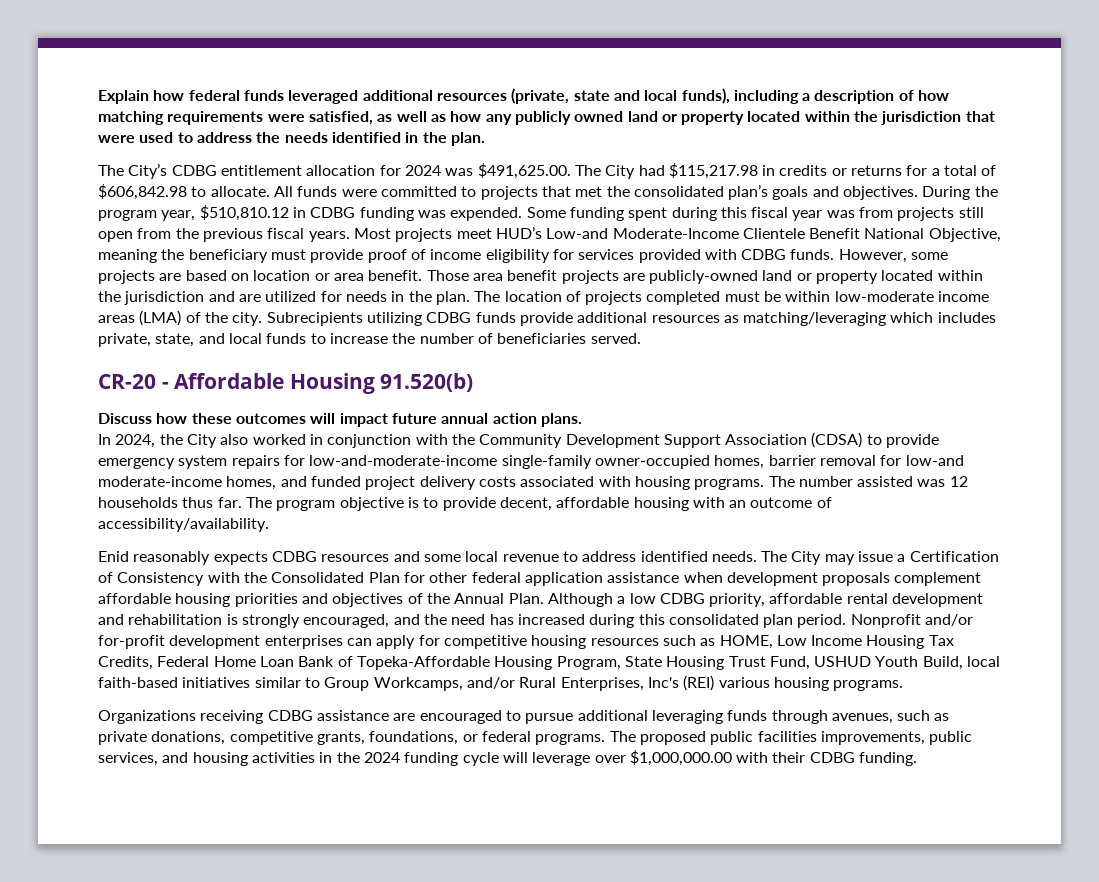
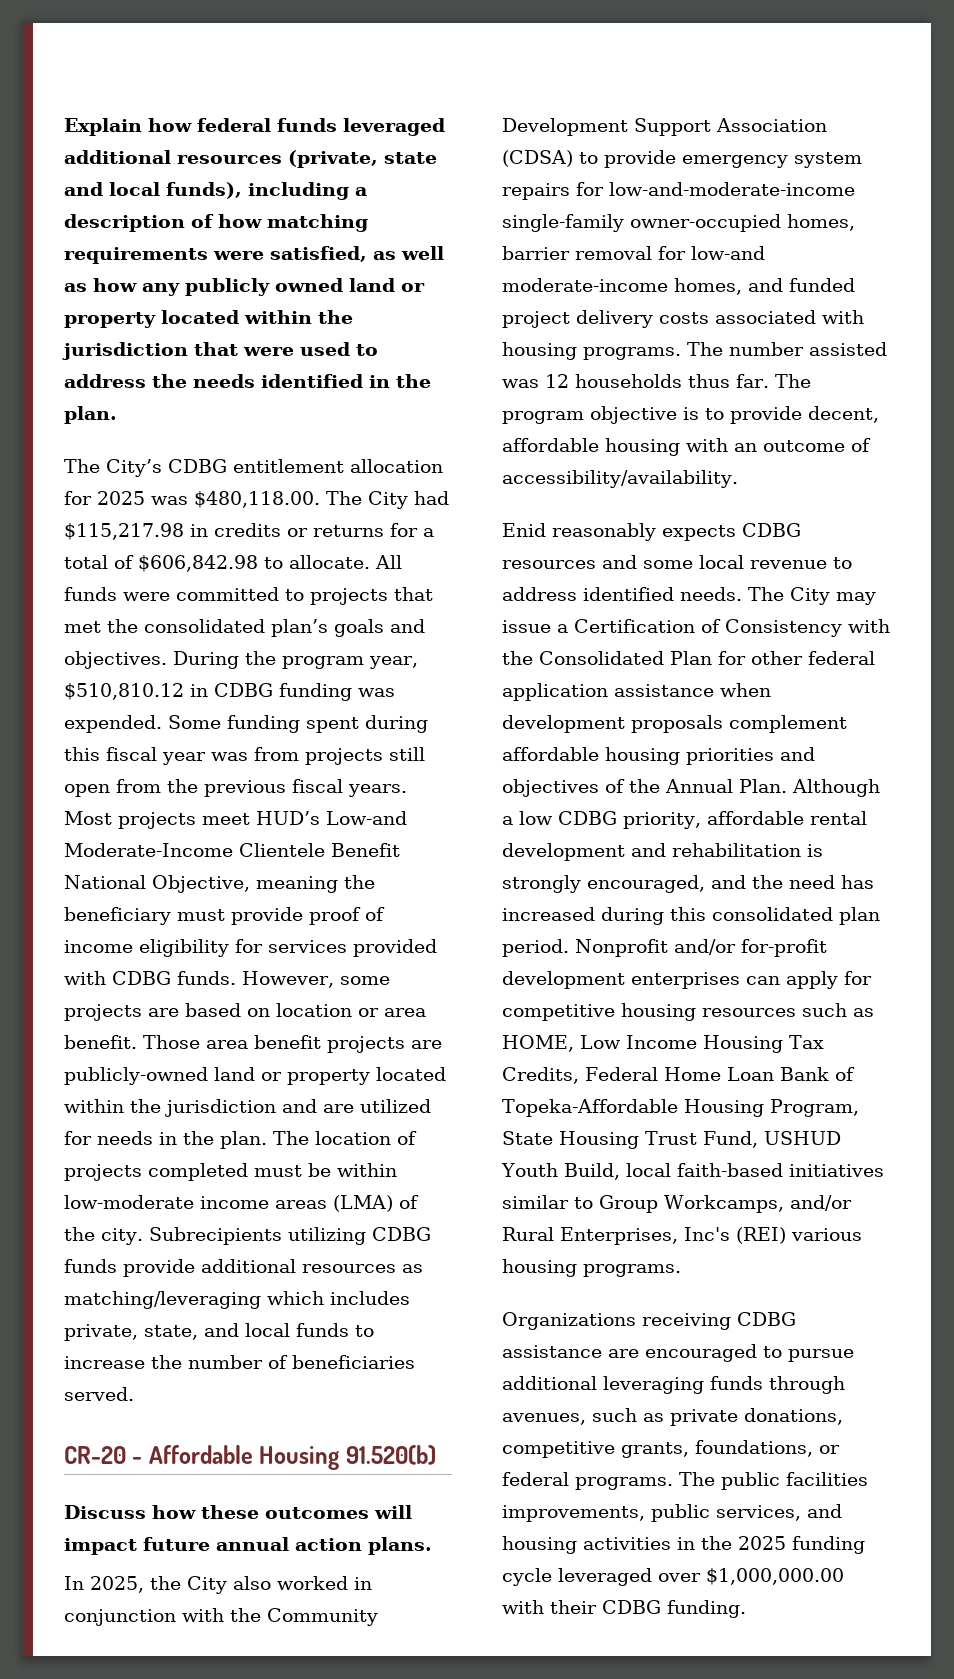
- The City’s CDBG entitlement allocation for 2024 was $491,625.00. The City had $115,217.98 in credits or returns for a total of $606,842.98 to allocate.
+ The City’s CDBG entitlement allocation for 2025 was $480,118.00. The City had $115,217.98 in credits or returns for a total of $606,842.98 to allocate.
- In 2024, the City also worked in conjunction with the Community Development Support Association (CDSA) to provide emergency system repairs for low-and-moderate-income single-family owner-occupied homes, barrier removal for low-and moderate-income homes, and funded project delivery costs associated with housing programs.
+ In 2025, the City also worked in conjunction with the Community Development Support Association (CDSA) to provide emergency system repairs for low-and-moderate-income single-family owner-occupied homes, barrier removal for low-and moderate-income homes, and funded project delivery costs associated with housing programs.
- The proposed public facilities improvements, public services, and housing activities in the 2024 funding cycle will leverage over $1,000,000.00 with their CDBG funding.
+ The public facilities improvements, public services, and housing activities in the 2025 funding cycle leveraged over $1,000,000.00 with their CDBG funding.

